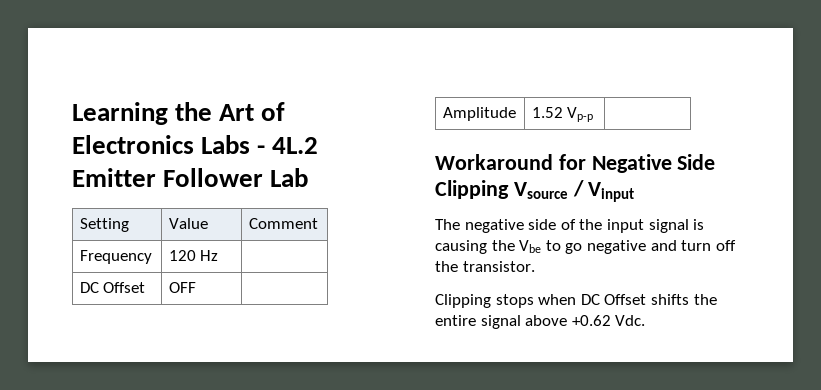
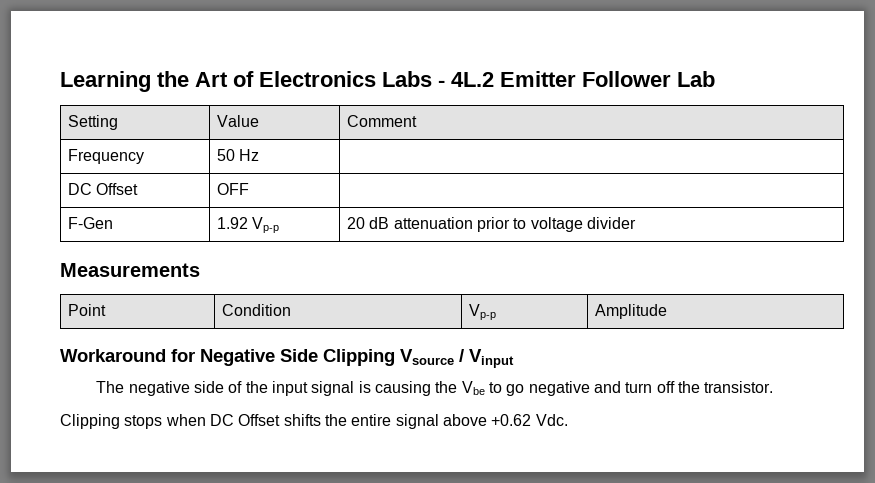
- Frequency | 120 Hz |
+ Frequency | 50 Hz |
- Amplitude | 1.52 Vp-p |
+ F-Gen | 1.92 Vp-p | 20 dB attenuation prior to voltage divider
+ Measurements
+ Point | Condition | Vp-p | Amplitude

